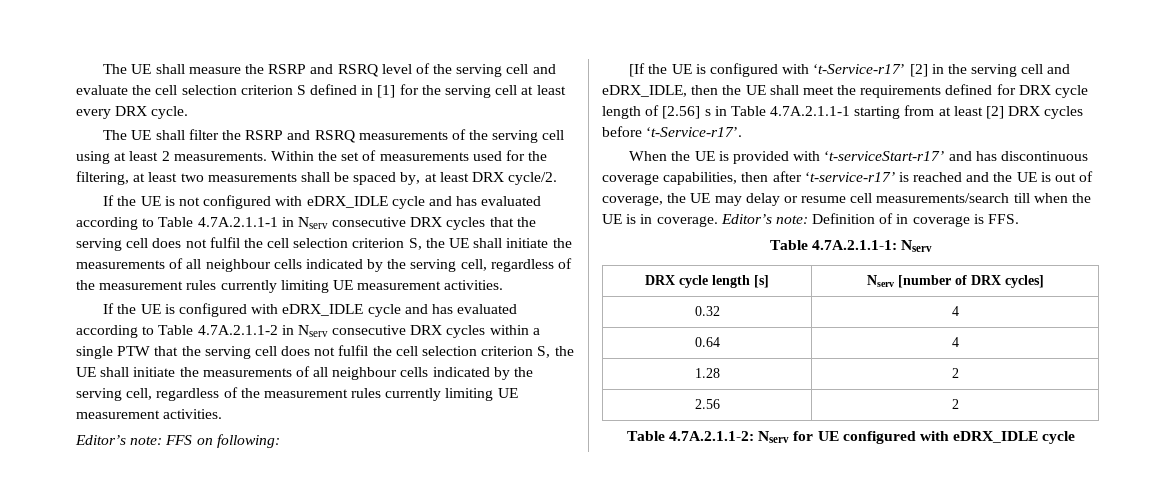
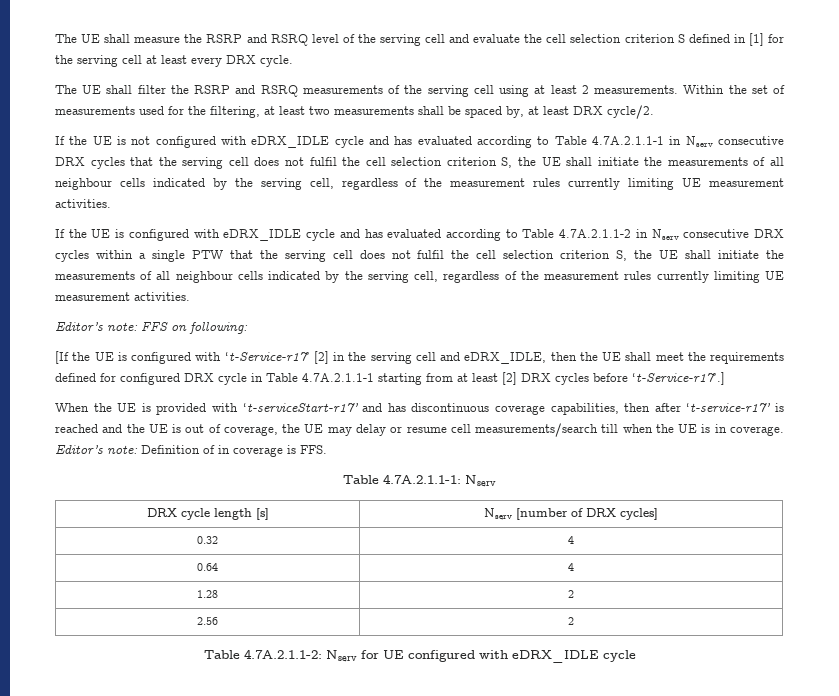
- [If the UE is configured with ‘t-Service-r17’ [2] in the serving cell and eDRX_IDLE, then the UE shall meet the requirements defined for DRX cycle length of [2.56] s in Table 4.7A.2.1.1-1 starting from at least [2] DRX cycles before ‘t-Service-r17’.
+ [If the UE is configured with ‘t-Service-r17’ [2] in the serving cell and eDRX_IDLE, then the UE shall meet the requirements defined for configured DRX cycle in Table 4.7A.2.1.1-1 starting from at least [2] DRX cycles before ‘t-Service-r17’.]

